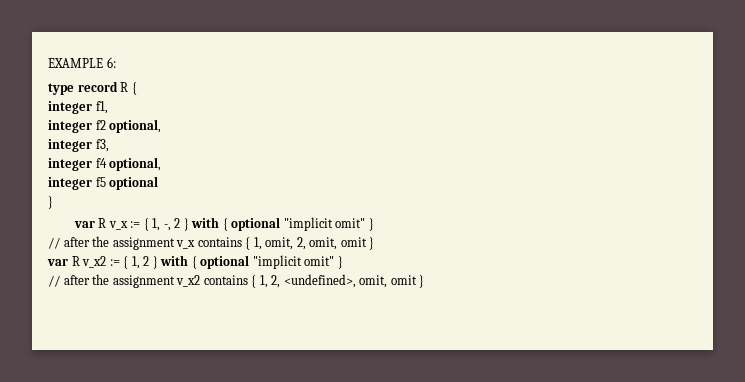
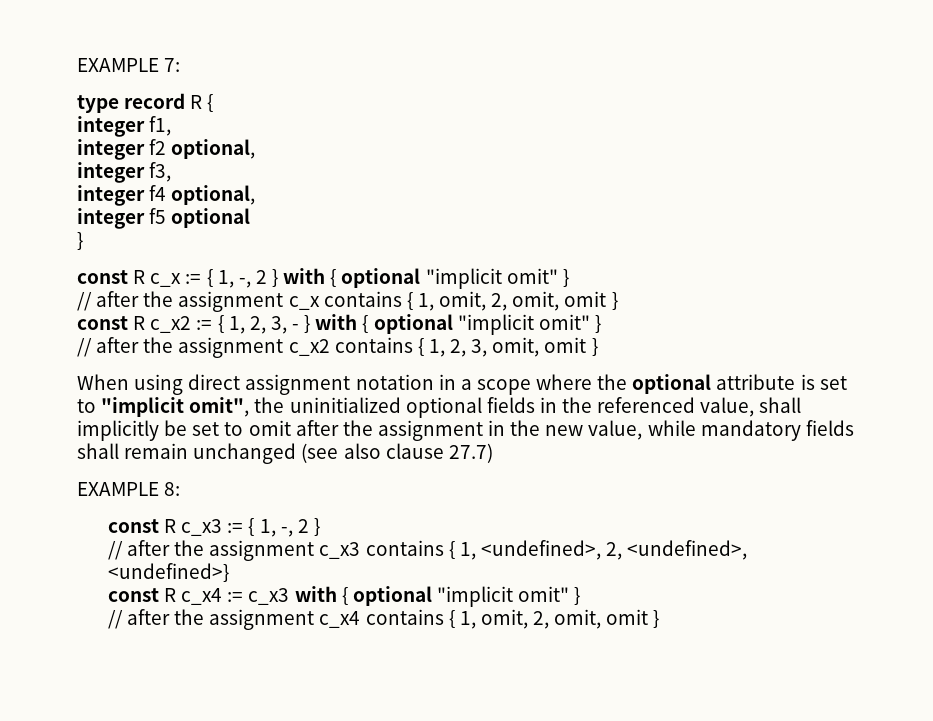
- EXAMPLE 6:
+ EXAMPLE 7:
- var R v_x := { 1, -, 2 } with { optional "implicit omit" }
+ const R c_x := { 1, -, 2 } with { optional "implicit omit" }
- // after the assignment v_x contains { 1, omit, 2, omit, omit }
+ // after the assignment c_x contains { 1, omit, 2, omit, omit }
- var R v_x2 := { 1, 2 } with { optional "implicit omit" }
+ const R c_x2 := { 1, 2, 3, - } with { optional "implicit omit" }
- // after the assignment v_x2 contains { 1, 2, <undefined>, omit, omit }
+ // after the assignment c_x2 contains { 1, 2, 3, omit, omit }
+ When using direct assignment notation in a scope where the optional attribute is set to "implicit omit", the uninitialized optional fields in the referenced value, shall implicitly be set to omit after the assignment in the new value, while mandatory fields shall remain unchanged (see also clause 27.7)
+ EXAMPLE 8:
+ const R c_x3 := { 1, -, 2 }
+ // after the assignment c_x3 contains { 1, <undefined>, 2, <undefined>, <undefined>}
+ const R c_x4 := c_x3 with { optional "implicit omit" }
+ // after the assignment c_x4 contains { 1, omit, 2, omit, omit }

